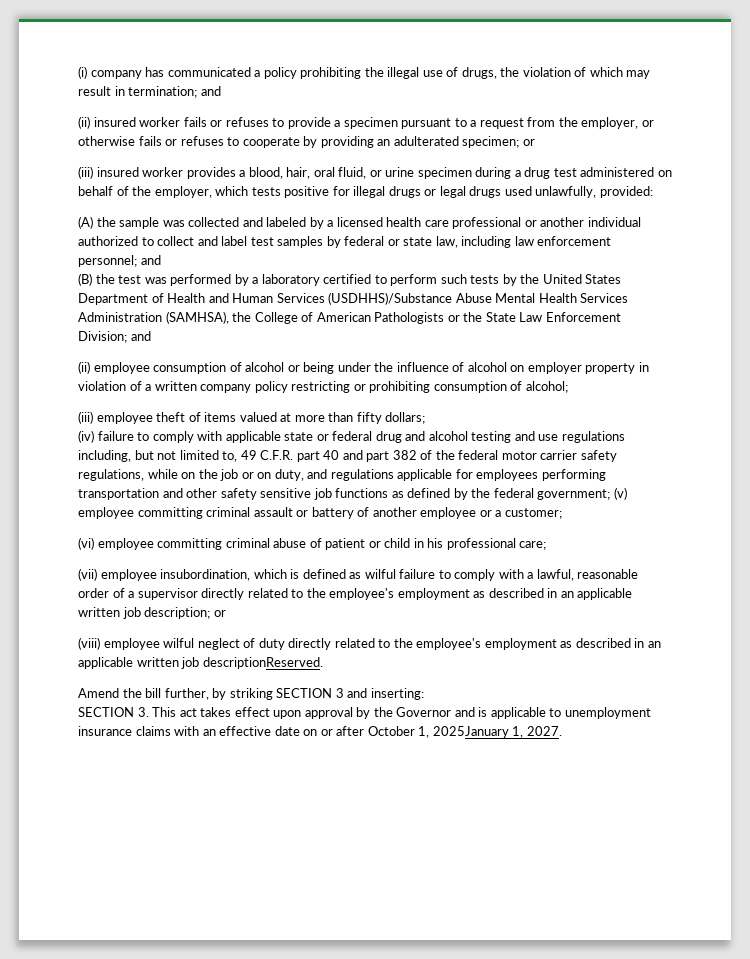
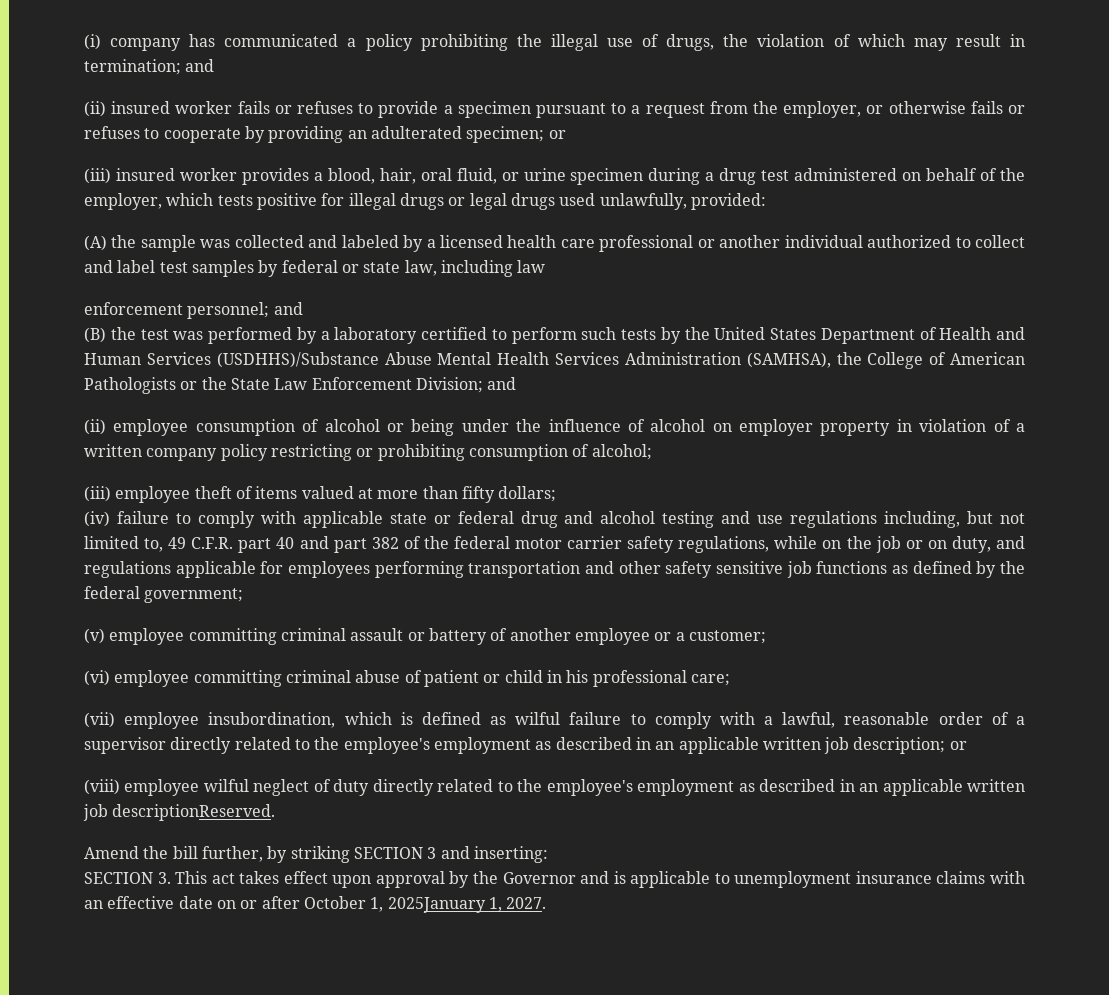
- (A) the sample was collected and labeled by a licensed health care professional or another individual authorized to collect and label test samples by federal or state law, including law enforcement personnel; and
+ (A) the sample was collected and labeled by a licensed health care professional or another individual authorized to collect and label test samples by federal or state law, including law
+ enforcement personnel; and
- (iv) failure to comply with applicable state or federal drug and alcohol testing and use regulations including, but not limited to, 49 C.F.R. part 40 and part 382 of the federal motor carrier safety regulations, while on the job or on duty, and regulations applicable for employees performing transportation and other safety sensitive job functions as defined by the federal government; (v) employee committing criminal assault or battery of another employee or a customer;
+ (iv) failure to comply with applicable state or federal drug and alcohol testing and use regulations including, but not limited to, 49 C.F.R. part 40 and part 382 of the federal motor carrier safety regulations, while on the job or on duty, and regulations applicable for employees performing transportation and other safety sensitive job functions as defined by the federal government;
+ (v) employee committing criminal assault or battery of another employee or a customer;

